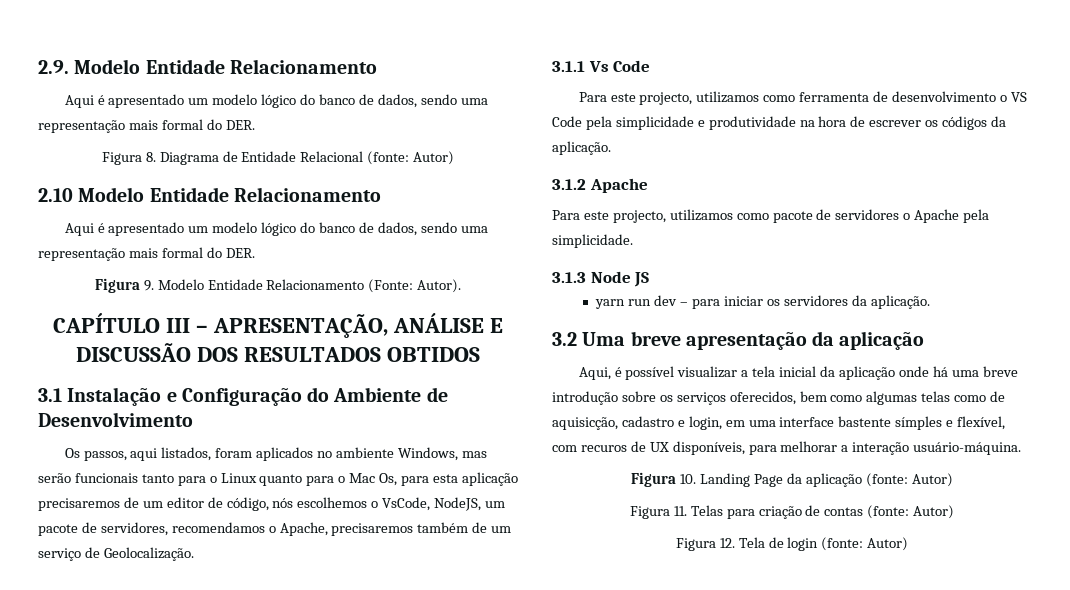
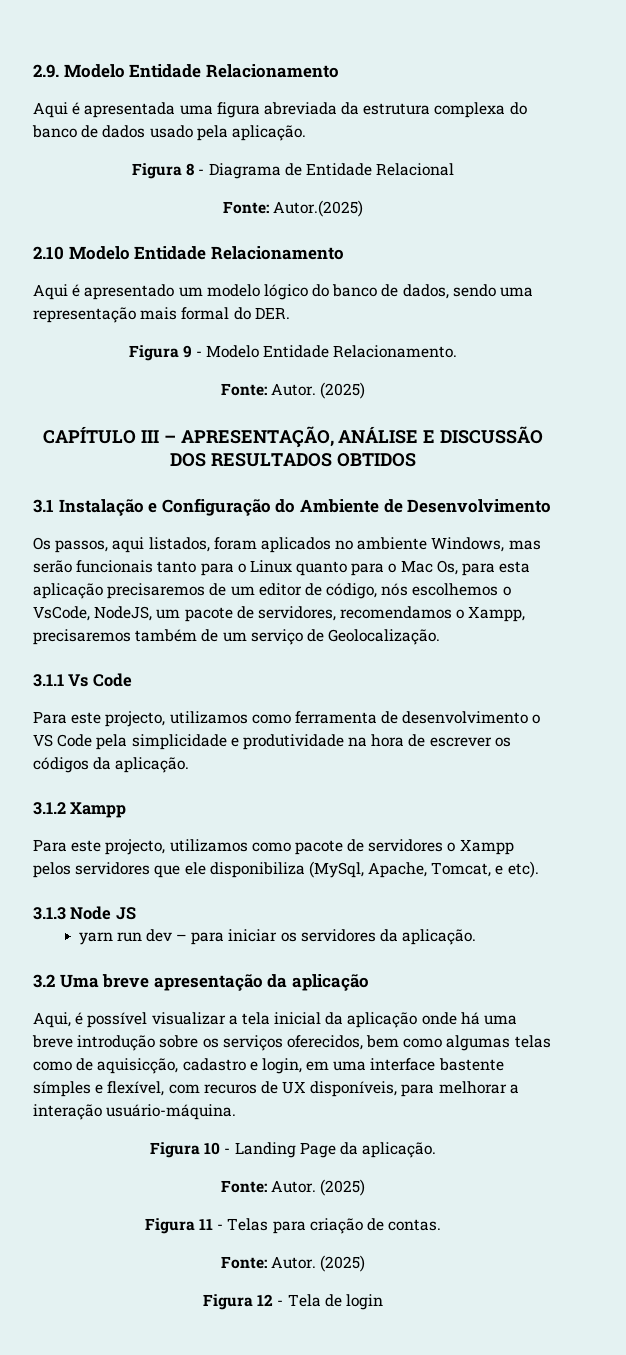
  2.9. Modelo Entidade Relacionamento
- Aqui é apresentado um modelo lógico do banco de dados, sendo uma representação mais formal do DER.
- Figura 8. Diagrama de Entidade Relacional (fonte: Autor)
+ Aqui é apresentada uma figura abreviada da estrutura complexa do banco de dados usado pela aplicação.
+ Figura 8 - Diagrama de Entidade Relacional
+ Fonte: Autor.(2025)
- Figura 9. Modelo Entidade Relacionamento (Fonte: Autor).
+ Figura 9 - Modelo Entidade Relacionamento.
+ Fonte: Autor. (2025)
- Os passos, aqui listados, foram aplicados no ambiente Windows, mas serão funcionais tanto para o Linux quanto para o Mac Os, para esta aplicação precisaremos de um editor de código, nós escolhemos o VsCode, NodeJS, um pacote de servidores, recomendamos o Apache, precisaremos também de um serviço de Geolocalização.
+ Os passos, aqui listados, foram aplicados no ambiente Windows, mas serão funcionais tanto para o Linux quanto para o Mac Os, para esta aplicação precisaremos de um editor de código, nós escolhemos o VsCode, NodeJS, um pacote de servidores, recomendamos o Xampp, precisaremos também de um serviço de Geolocalização.
- 3.1.2 Apache
+ 3.1.2 Xampp
- Para este projecto, utilizamos como pacote de servidores o Apache pela simplicidade.
+ Para este projecto, utilizamos como pacote de servidores o Xampp pelos servidores que ele disponibiliza (MySql, Apache, Tomcat, e etc).
- Figura 10. Landing Page da aplicação (fonte: Autor)
- Figura 11. Telas para criação de contas (fonte: Autor)
- Figura 12. Tela de login (fonte: Autor)
+ Figura 10 - Landing Page da aplicação.
+ Fonte: Autor. (2025)
+ Figura 11 - Telas para criação de contas.
+ Fonte: Autor. (2025)
+ Figura 12 - Tela de login

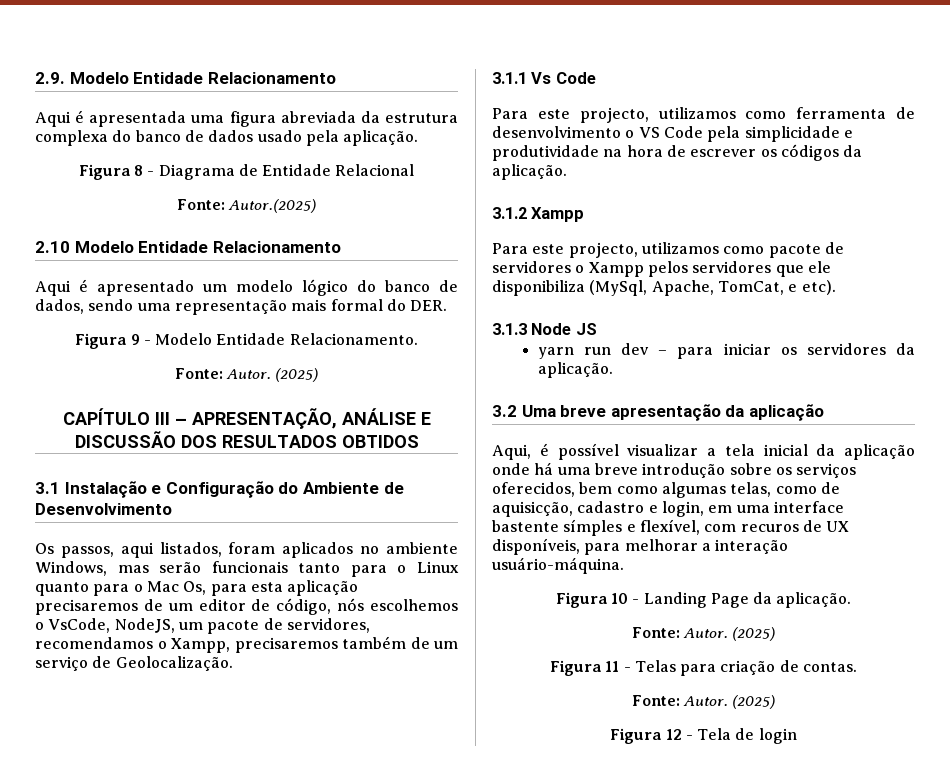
- Para este projecto, utilizamos como pacote de servidores o Xampp pelos servidores que ele disponibiliza (MySql, Apache, Tomcat, e etc).
+ Para este projecto, utilizamos como pacote de servidores o Xampp pelos servidores que ele disponibiliza (MySql, Apache, TomCat, e etc).
- Aqui, é possível visualizar a tela inicial da aplicação onde há uma breve introdução sobre os serviços oferecidos, bem como algumas telas como de aquisicção, cadastro e login, em uma interface bastente símples e flexível, com recuros de UX disponíveis, para melhorar a interação usuário-máquina.
+ Aqui, é possível visualizar a tela inicial da aplicação onde há uma breve introdução sobre os serviços oferecidos, bem como algumas telas, como de aquisicção, cadastro e login, em uma interface bastente símples e flexível, com recuros de UX disponíveis, para melhorar a interação usuário-máquina.

